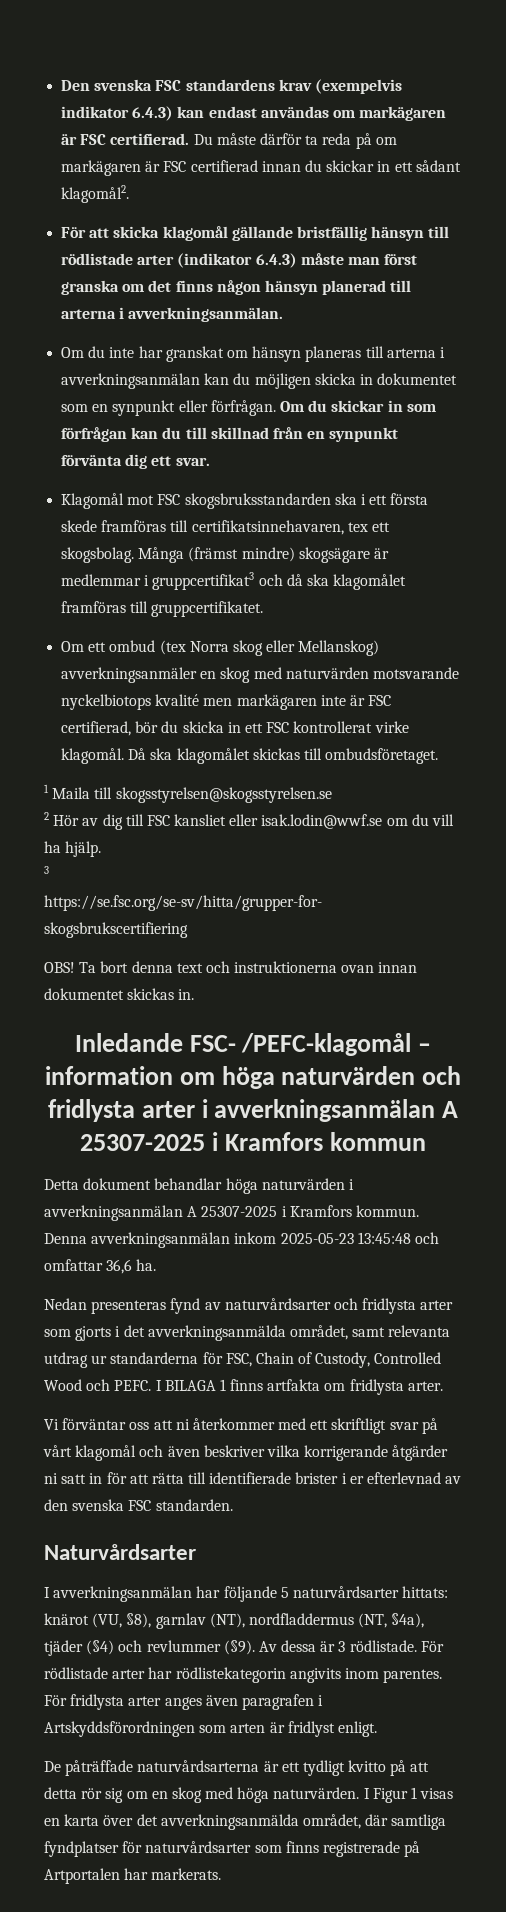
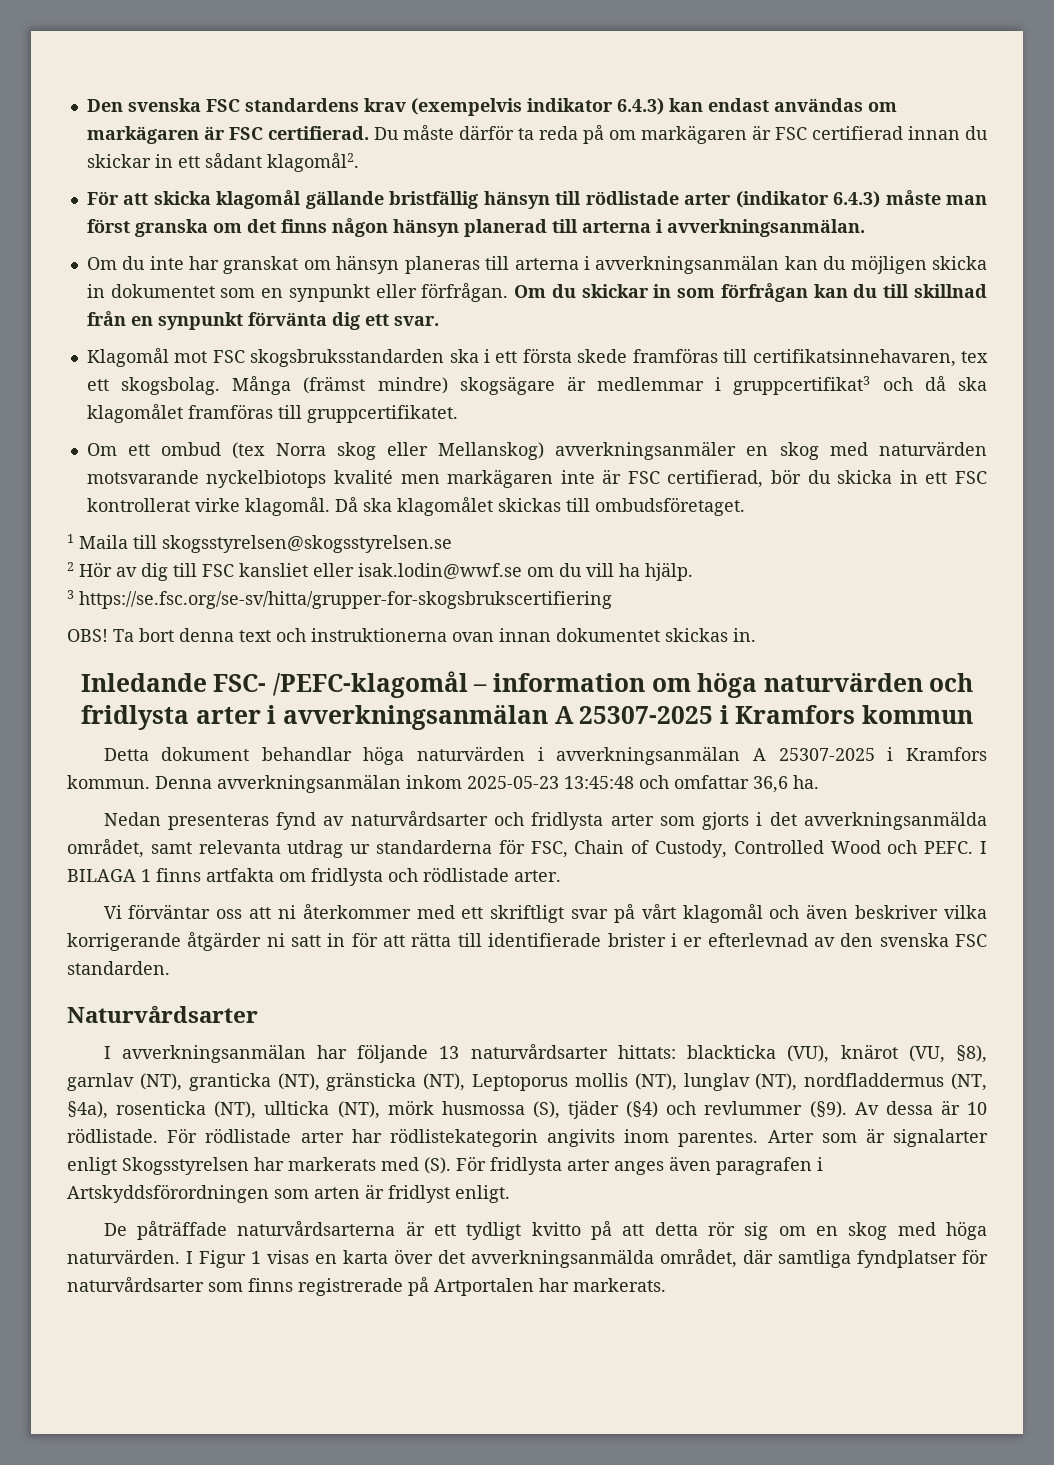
- I BILAGA 1 finns artfakta om fridlysta arter.
+ I BILAGA 1 finns artfakta om fridlysta och rödlistade arter.
- I avverkningsanmälan har följande 5 naturvårdsarter hittats: knärot (VU, §8), garnlav (NT), nordfladdermus (NT, §4a), tjäder (§4) och revlummer (§9).
+ I avverkningsanmälan har följande 13 naturvårdsarter hittats: blackticka (VU), knärot (VU, §8), garnlav (NT), granticka (NT), gränsticka (NT), Leptoporus mollis (NT), lunglav (NT), nordfladdermus (NT, §4a), rosenticka (NT), ullticka (NT), mörk husmossa (S), tjäder (§4) och revlummer (§9).
- Av dessa är 3 rödlistade.
+ Av dessa är 10 rödlistade.
- För fridlysta arter anges även paragrafen i Artskyddsförordningen som arten är fridlyst enligt.
+ Arter som är signalarter enligt Skogsstyrelsen har markerats med (S). För fridlysta arter anges även paragrafen i Artskyddsförordningen som arten är fridlyst enligt.

